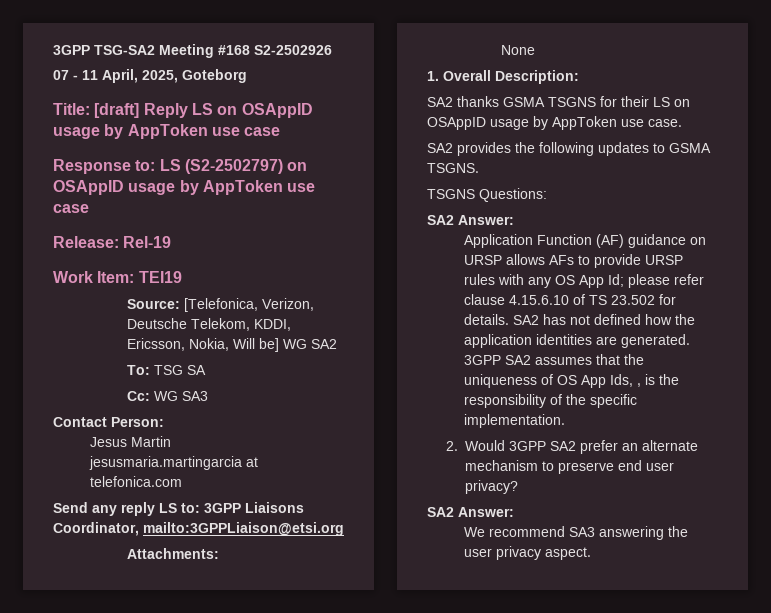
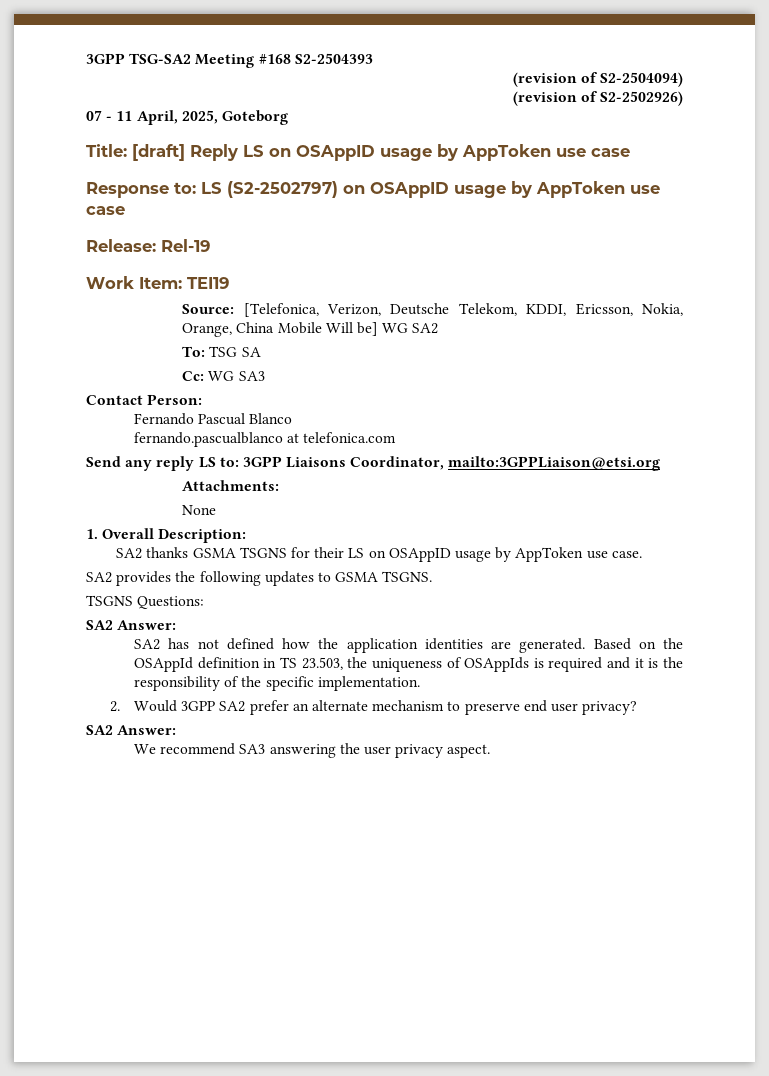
- 3GPP TSG-SA2 Meeting #168 S2-2502926
+ 3GPP TSG-SA2 Meeting #168 S2-2504393
+ (revision of S2-2504094)
+ (revision of S2-2502926)
- Source: [Telefonica, Verizon, Deutsche Telekom, KDDI, Ericsson, Nokia, Will be] WG SA2
+ Source: [Telefonica, Verizon, Deutsche Telekom, KDDI, Ericsson, Nokia, Orange, China Mobile Will be] WG SA2
- Jesus Martin
- jesusmaria.martingarcia at telefonica.com
+ Fernando Pascual Blanco
+ fernando.pascualblanco at telefonica.com
- Application Function (AF) guidance on URSP allows AFs to provide URSP rules with any OS App Id; please refer clause 4.15.6.10 of TS 23.502 for details.
- 3GPP SA2 assumes that the uniqueness of OS App Ids, , is the responsibility of the specific implementation.
+ Based on the OSAppId definition in TS 23.503, the uniqueness of OSAppIds is required and it is the responsibility of the specific implementation.

